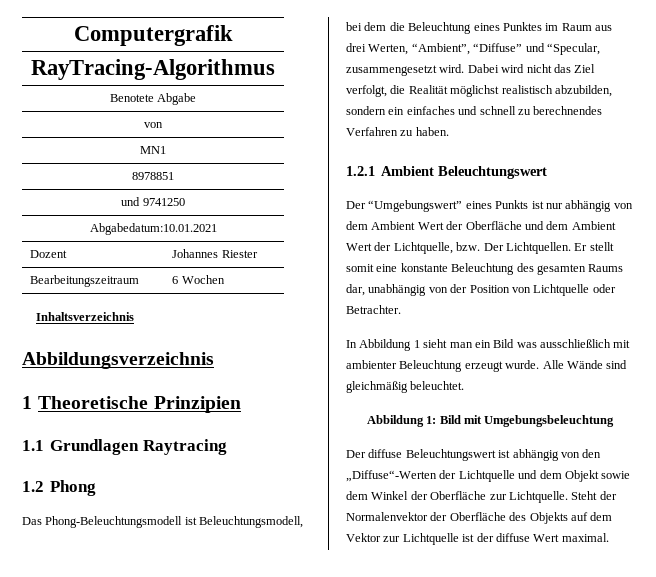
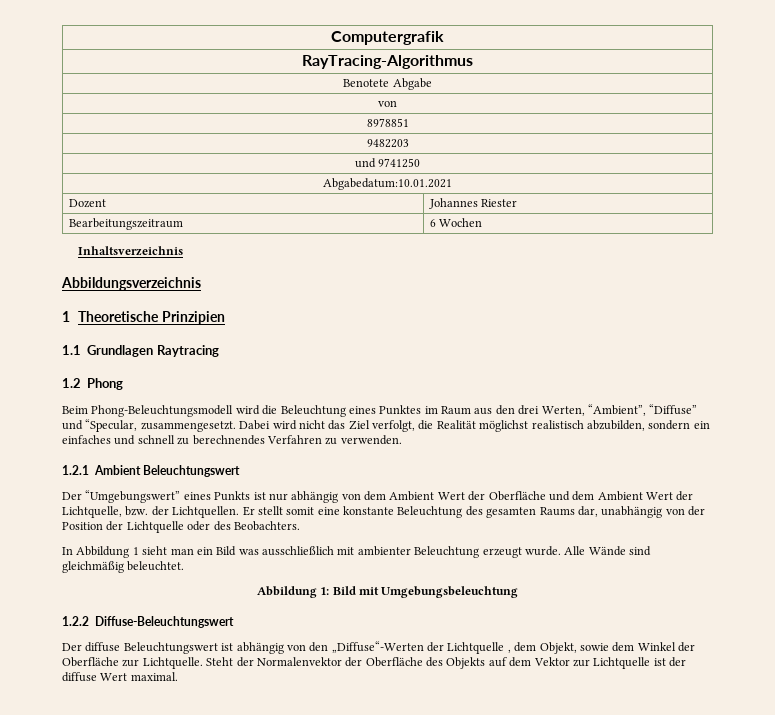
- MN1
  8978851
+ 9482203
- Das Phong-Beleuchtungsmodell ist Beleuchtungsmodell, bei dem die Beleuchtung eines Punktes im Raum aus drei Werten, “Ambient”, “Diffuse” und “Specular, zusammengesetzt wird.
+ Beim Phong-Beleuchtungsmodell wird die Beleuchtung eines Punktes im Raum aus den drei Werten, “Ambient”, “Diffuse” und “Specular, zusammengesetzt.
- Dabei wird nicht das Ziel verfolgt, die Realität möglichst realistisch abzubilden, sondern ein einfaches und schnell zu berechnendes Verfahren zu haben.
+ Dabei wird nicht das Ziel verfolgt, die Realität möglichst realistisch abzubilden, sondern ein einfaches und schnell zu berechnendes Verfahren zu verwenden.
- Der “Umgebungswert” eines Punkts ist nur abhängig von dem Ambient Wert der Oberfläche und dem Ambient Wert der Lichtquelle, bzw. Der Lichtquellen.
+ Der “Umgebungswert” eines Punkts ist nur abhängig von dem Ambient Wert der Oberfläche und dem Ambient Wert der Lichtquelle, bzw. der Lichtquellen.
- Er stellt somit eine konstante Beleuchtung des gesamten Raums dar, unabhängig von der Position von Lichtquelle oder Betrachter.
+ Er stellt somit eine konstante Beleuchtung des gesamten Raums dar, unabhängig von der Position der Lichtquelle oder des Beobachters.
+ 1.2.2 Diffuse-Beleuchtungswert
- Der diffuse Beleuchtungswert ist abhängig von den „Diffuse“-Werten der Lichtquelle und dem Objekt sowie dem Winkel der Oberfläche zur Lichtquelle.
+ Der diffuse Beleuchtungswert ist abhängig von den „Diffuse“-Werten der Lichtquelle , dem Objekt, sowie dem Winkel der Oberfläche zur Lichtquelle.

